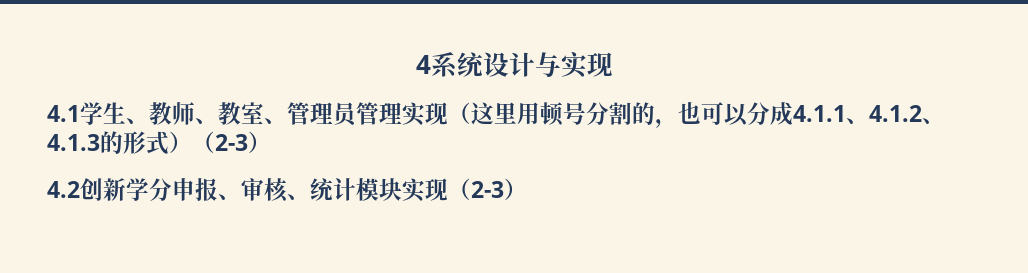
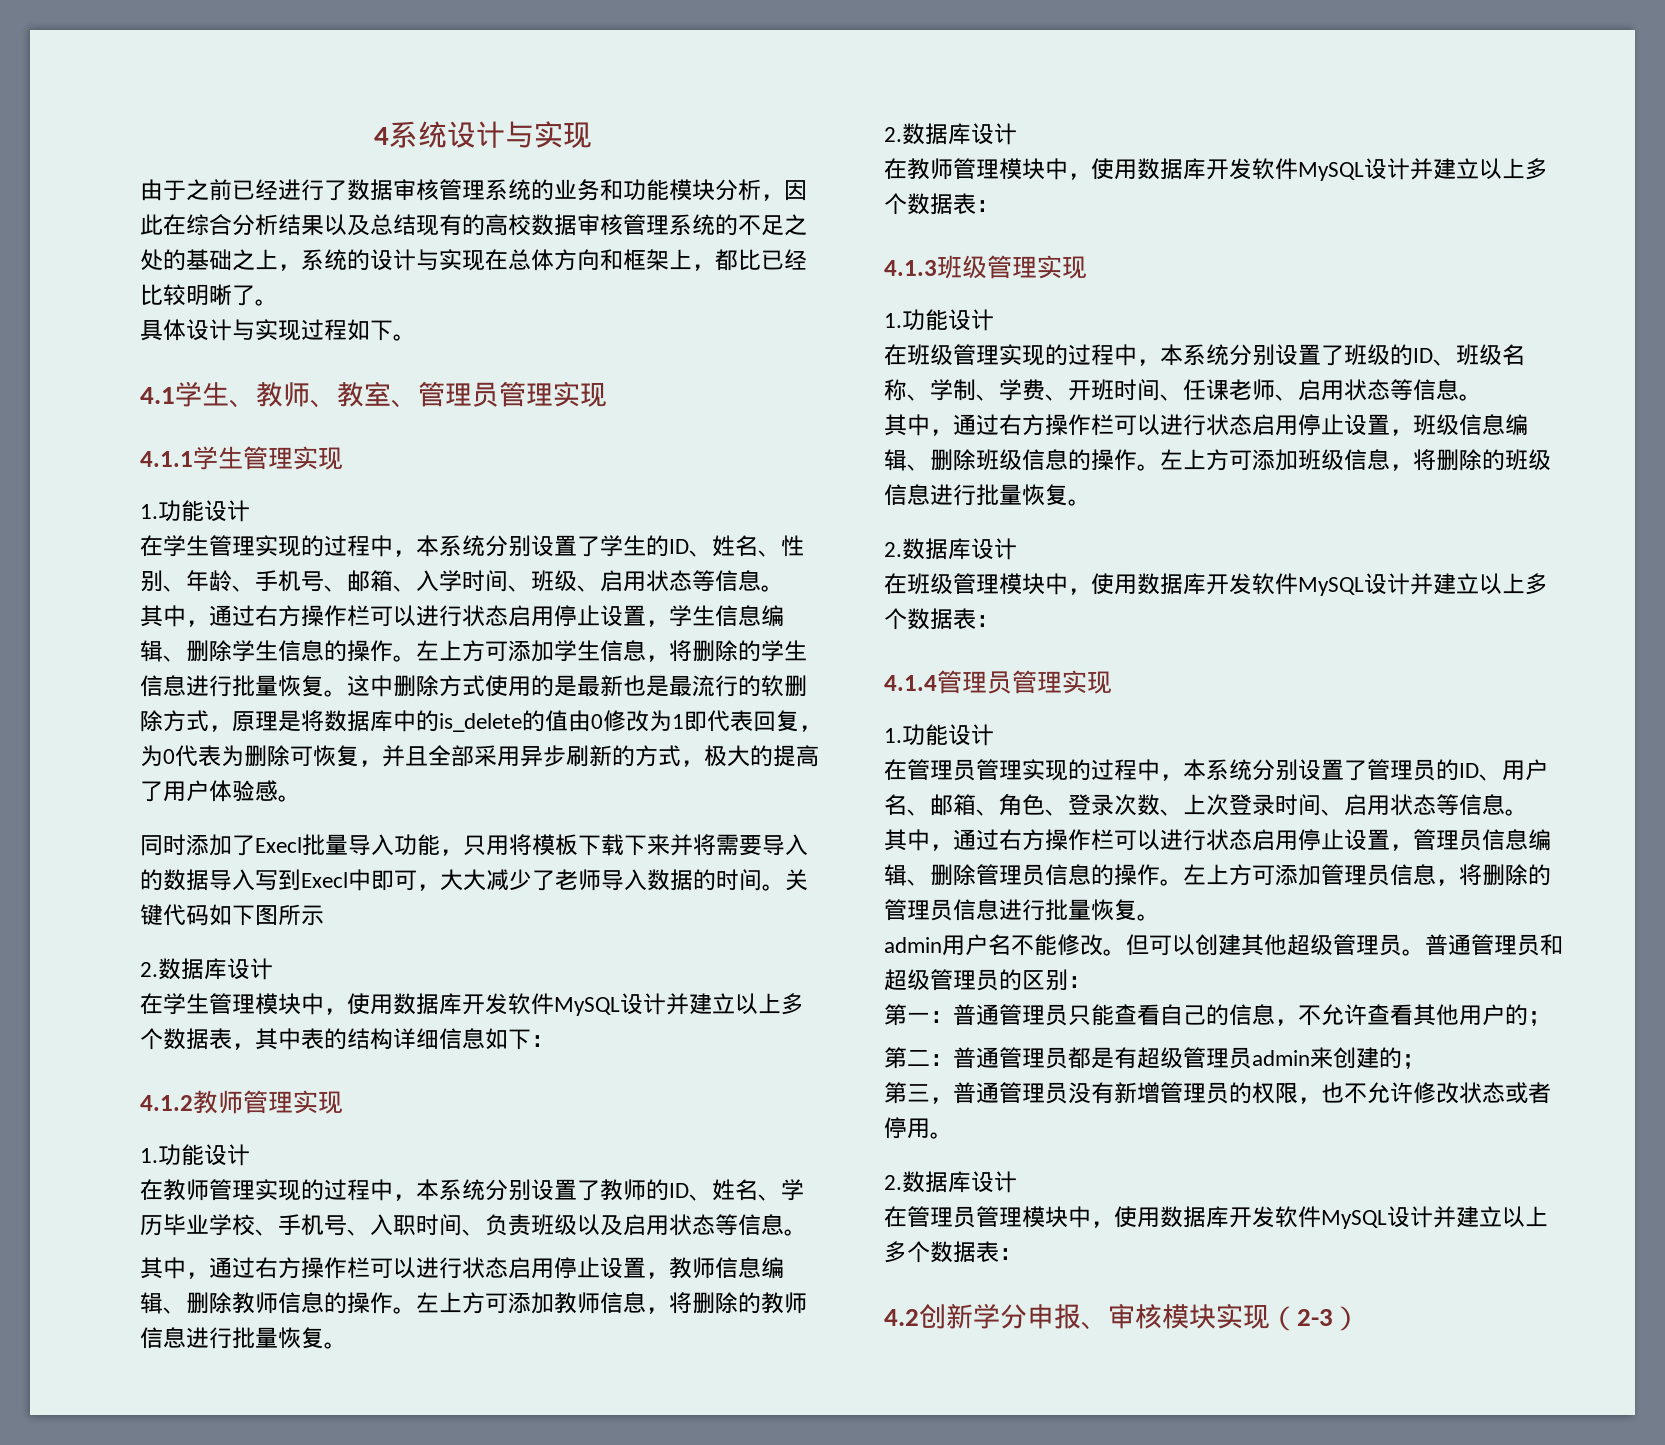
+ 由于之前已经进行了数据审核管理系统的业务和功能模块分析，因此在综合分析结果以及总结现有的高校数据审核管理系统的不足之处的基础之上，系统的设计与实现在总体方向和框架上，都比已经比较明晰了。
+ 具体设计与实现过程如下。
- 4.1学生、教师、教室、管理员管理实现（这里用顿号分割的，也可以分成4.1.1、4.1.2、4.1.3的形式）（2-3）
+ 4.1学生、教师、教室、管理员管理实现
+ 4.1.1学生管理实现
+ 1.功能设计
+ 在学生管理实现的过程中，本系统分别设置了学生的ID、姓名、性别、年龄、手机号、邮箱、入学时间、班级、启用状态等信息。
+ 其中，通过右方操作栏可以进行状态启用停止设置，学生信息编辑、删除学生信息的操作。左上方可添加学生信息，将删除的学生信息进行批量恢复。这中删除方式使用的是最新也是最流行的软删除方式，原理是将数据库中的is_delete的值由0修改为1即代表回复，为0代表为删除可恢复，并且全部采用异步刷新的方式，极大的提高了用户体验感。
+ 同时添加了Execl批量导入功能，只用将模板下载下来并将需要导入的数据导入写到Execl中即可，大大减少了老师导入数据的时间。关键代码如下图所示
+ 2.数据库设计
+ 在学生管理模块中，使用数据库开发软件MySQL设计并建立以上多个数据表，其中表的结构详细信息如下：
+ 4.1.2教师管理实现
+ 1.功能设计
+ 在教师管理实现的过程中，本系统分别设置了教师的ID、姓名、学历毕业学校、手机号、入职时间、负责班级以及启用状态等信息。
+ 其中，通过右方操作栏可以进行状态启用停止设置，教师信息编辑、删除教师信息的操作。左上方可添加教师信息，将删除的教师信息进行批量恢复。
+ 2.数据库设计
+ 在教师管理模块中，使用数据库开发软件MySQL设计并建立以上多个数据表：
+ 4.1.3班级管理实现
+ 1.功能设计
+ 在班级管理实现的过程中，本系统分别设置了班级的ID、班级名称、学制、学费、开班时间、任课老师、启用状态等信息。
+ 其中，通过右方操作栏可以进行状态启用停止设置，班级信息编辑、删除班级信息的操作。左上方可添加班级信息，将删除的班级信息进行批量恢复。
+ 2.数据库设计
+ 在班级管理模块中，使用数据库开发软件MySQL设计并建立以上多个数据表：
+ 4.1.4管理员管理实现
+ 1.功能设计
+ 在管理员管理实现的过程中，本系统分别设置了管理员的ID、用户名、邮箱、角色、登录次数、上次登录时间、启用状态等信息。
+ 其中，通过右方操作栏可以进行状态启用停止设置，管理员信息编辑、删除管理员信息的操作。左上方可添加管理员信息，将删除的管理员信息进行批量恢复。
+ admin用户名不能修改。但可以创建其他超级管理员。普通管理员和超级管理员的区别：
+ 第一：普通管理员只能查看自己的信息，不允许查看其他用户的；
+ 第二：普通管理员都是有超级管理员admin来创建的；
+ 第三，普通管理员没有新增管理员的权限，也不允许修改状态或者停用。
+ 2.数据库设计
+ 在管理员管理模块中，使用数据库开发软件MySQL设计并建立以上多个数据表：
- 4.2创新学分申报、审核、统计模块实现（2-3）
+ 4.2创新学分申报、审核模块实现（2-3）

